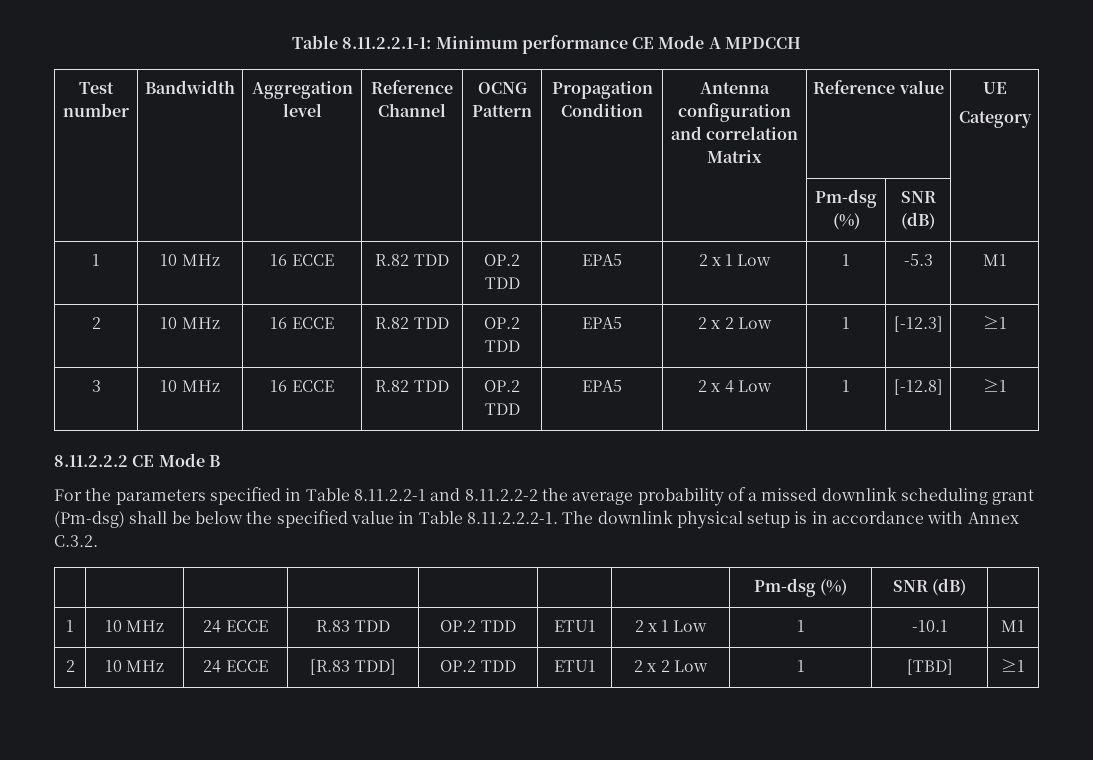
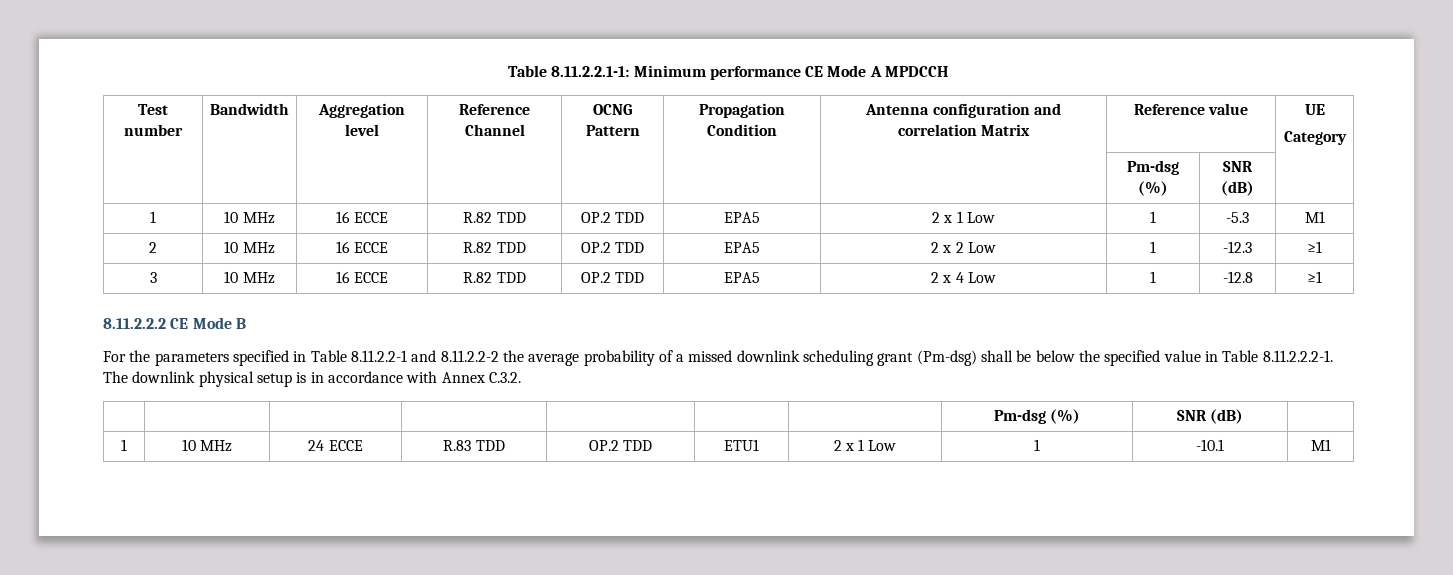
- 2 | 10 MHz | 16 ECCE | R.82 TDD | OP.2 TDD | EPA5 | 2 x 2 Low | 1 | [-12.3] | ≥1
+ 2 | 10 MHz | 16 ECCE | R.82 TDD | OP.2 TDD | EPA5 | 2 x 2 Low | 1 | -12.3 | ≥1
- 3 | 10 MHz | 16 ECCE | R.82 TDD | OP.2 TDD | EPA5 | 2 x 4 Low | 1 | [-12.8] | ≥1
+ 3 | 10 MHz | 16 ECCE | R.82 TDD | OP.2 TDD | EPA5 | 2 x 4 Low | 1 | -12.8 | ≥1
- 2 | 10 MHz | 24 ECCE | [R.83 TDD] | OP.2 TDD | ETU1 | 2 x 2 Low | 1 | [TBD] | ≥1

